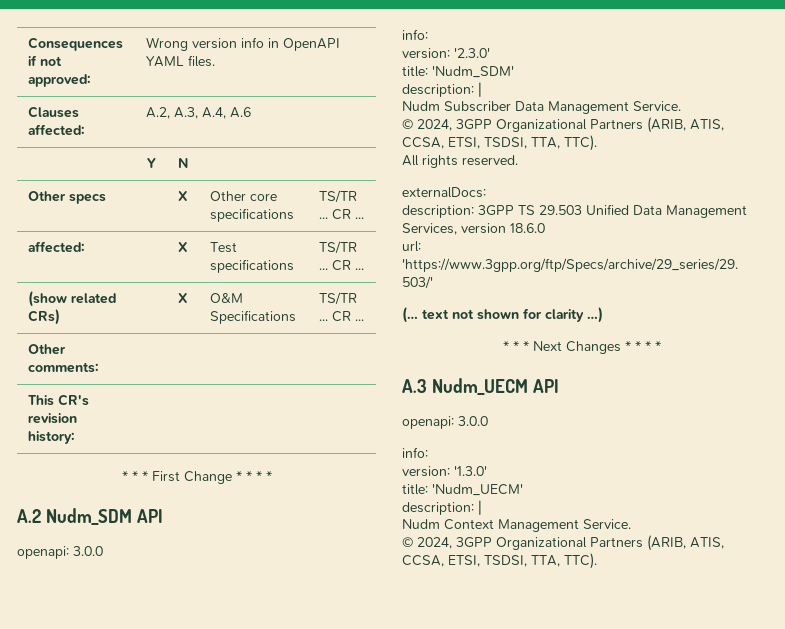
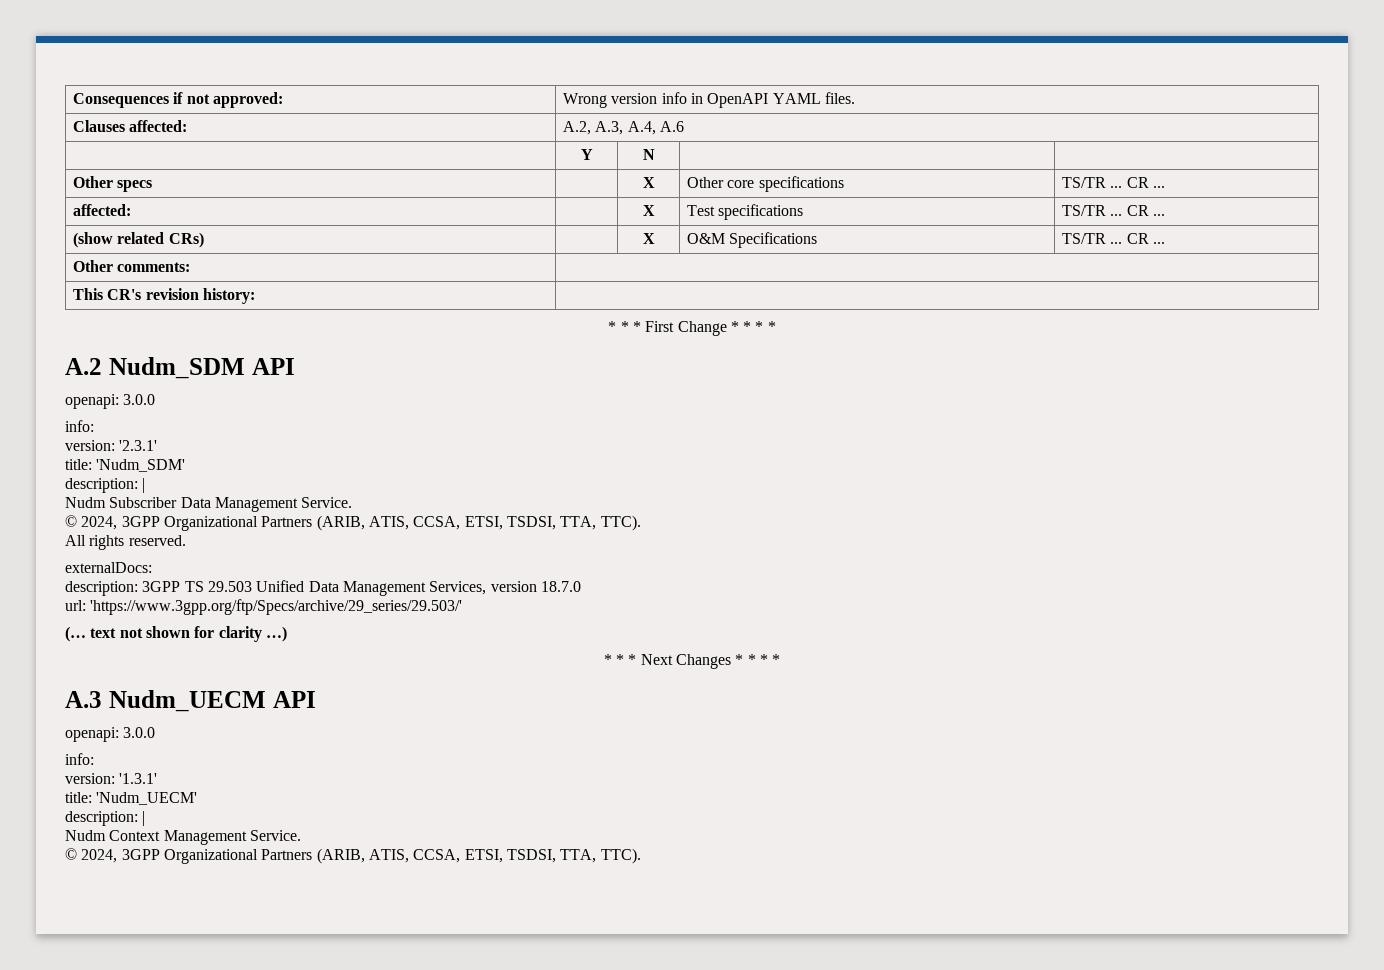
- version: '2.3.0'
+ version: '2.3.1'
- description: 3GPP TS 29.503 Unified Data Management Services, version 18.6.0
+ description: 3GPP TS 29.503 Unified Data Management Services, version 18.7.0
- version: '1.3.0'
+ version: '1.3.1'

